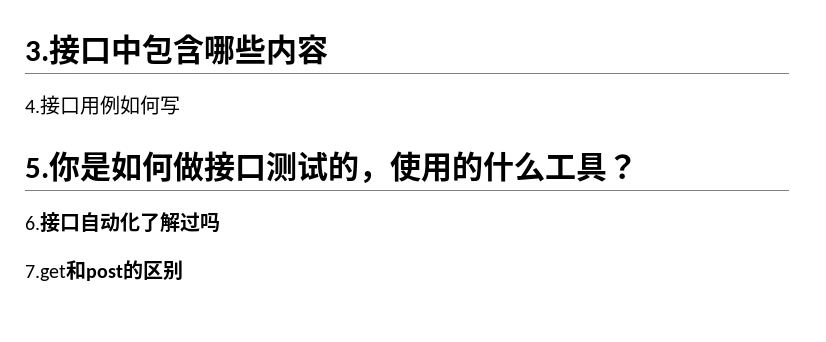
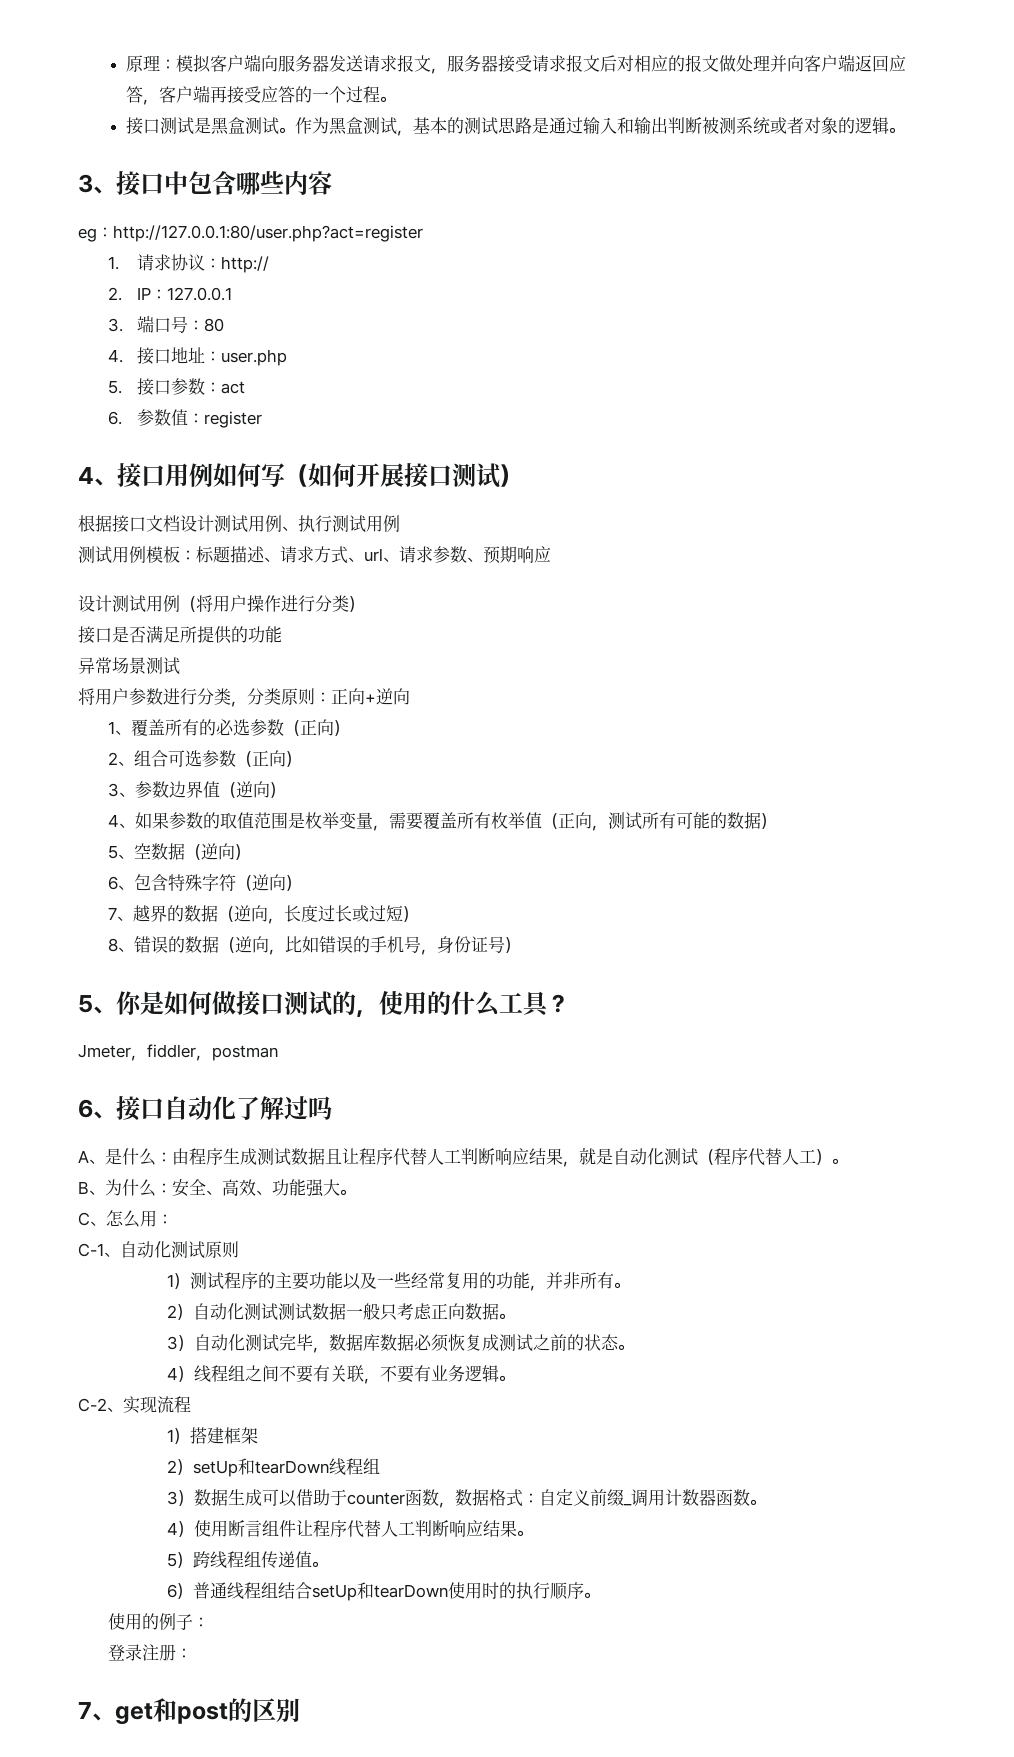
- 3.接口中包含哪些内容
+ 原理：模拟客户端向服务器发送请求报文，服务器接受请求报文后对相应的报文做处理并向客户端返回应答，客户端再接受应答的一个过程。
+ 接口测试是黑盒测试。作为黑盒测试，基本的测试思路是通过输入和输出判断被测系统或者对象的逻辑。
+ 3、接口中包含哪些内容
- 4.接口用例如何写
- 5.你是如何做接口测试的，使用的什么工具？
+ eg：http://127.0.0.1:80/user.php?act=register
+ 1.请求协议：http://
+ 2. IP：127.0.0.1
+ 3.端口号：80
+ 4.接口地址：user.php
+ 5.接口参数：act
+ 6.参数值：register
+ 4、接口用例如何写（如何开展接口测试）
+ 根据接口文档设计测试用例、执行测试用例
+ 测试用例模板：标题描述、请求方式、url、请求参数、预期响应
+ 设计测试用例（将用户操作进行分类）
+ 接口是否满足所提供的功能
+ 异常场景测试
+ 将用户参数进行分类，分类原则：正向+逆向
+ 1、覆盖所有的必选参数（正向）
+ 2、组合可选参数（正向）
+ 3、参数边界值（逆向）
+ 4、如果参数的取值范围是枚举变量，需要覆盖所有枚举值（正向，测试所有可能的数据）
+ 5、空数据（逆向）
+ 6、包含特殊字符（逆向）
+ 7、越界的数据（逆向，长度过长或过短）
+ 8、错误的数据（逆向，比如错误的手机号，身份证号）
+ 5、你是如何做接口测试的，使用的什么工具？
- 6.接口自动化了解过吗
+ Jmeter，fiddler，postman
+ 6、接口自动化了解过吗
- 7.get和post的区别
+ A、是什么：由程序生成测试数据且让程序代替人工判断响应结果，就是自动化测试（程序代替人工）。
+ B、为什么：安全、高效、功能强大。
+ C、怎么用：
+ C-1、自动化测试原则
+ 1）测试程序的主要功能以及一些经常复用的功能，并非所有。
+ 2）自动化测试测试数据一般只考虑正向数据。
+ 3）自动化测试完毕，数据库数据必须恢复成测试之前的状态。
+ 4）线程组之间不要有关联，不要有业务逻辑。
+ C-2、实现流程
+ 1）搭建框架
+ 2）setUp和tearDown线程组
+ 3）数据生成可以借助于counter函数，数据格式：自定义前缀_调用计数器函数。
+ 4）使用断言组件让程序代替人工判断响应结果。
+ 5）跨线程组传递值。
+ 6）普通线程组结合setUp和tearDown使用时的执行顺序。
+ 使用的例子：
+ 登录注册：
+ 7、get和post的区别

